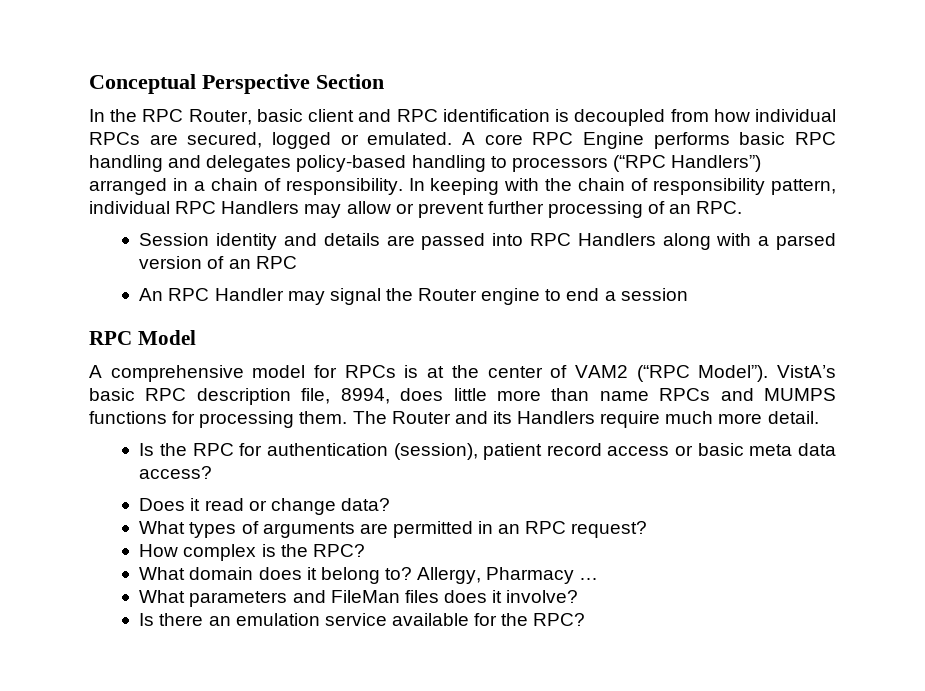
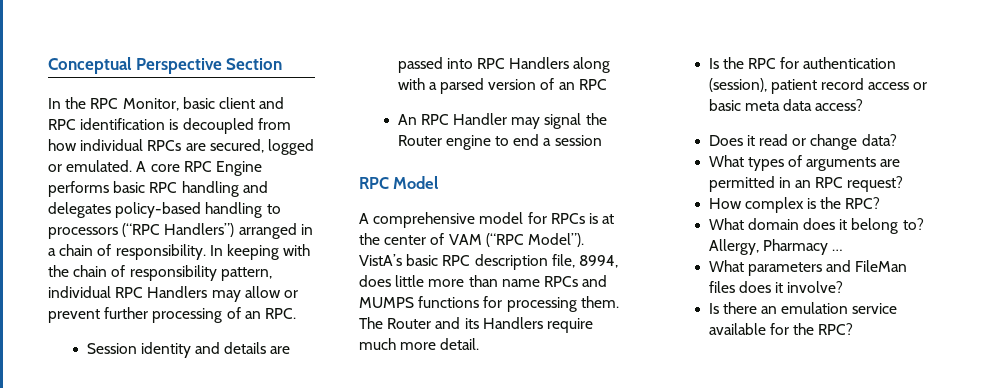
- In the RPC Router, basic client and RPC identification is decoupled from how individual RPCs are secured, logged or emulated.
+ In the RPC Monitor, basic client and RPC identification is decoupled from how individual RPCs are secured, logged or emulated.
- A comprehensive model for RPCs is at the center of VAM2 (“RPC Model”).
+ A comprehensive model for RPCs is at the center of VAM (“RPC Model”).

